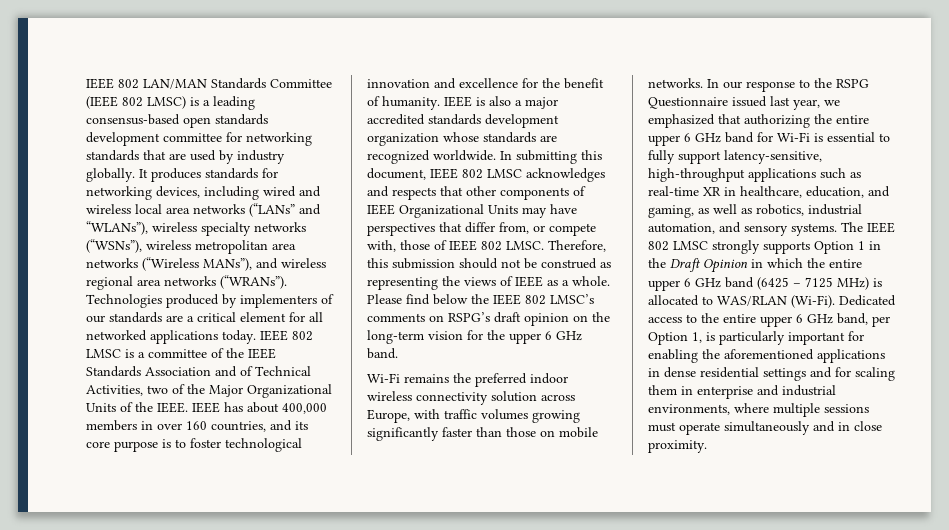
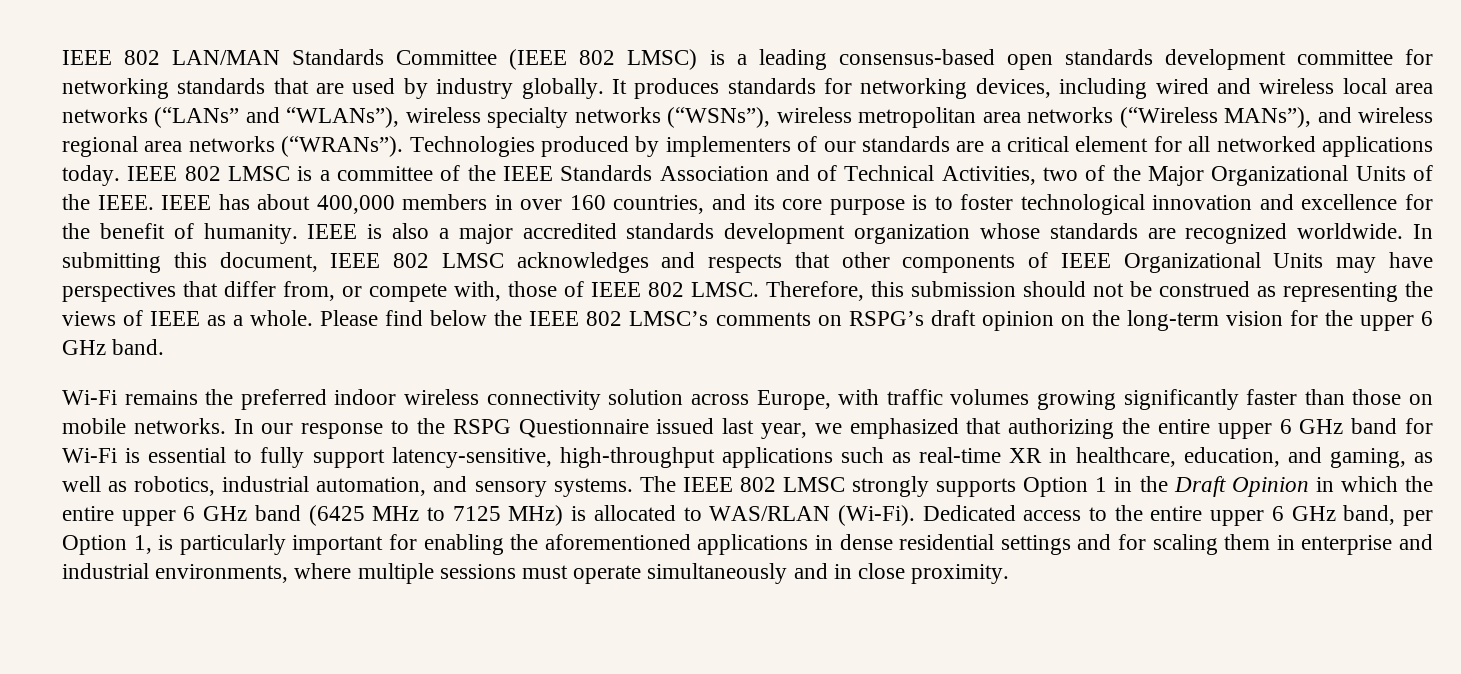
- The IEEE 802 LMSC strongly supports Option 1 in the Draft Opinion in which the entire upper 6 GHz band (6425 – 7125 MHz) is allocated to WAS/RLAN (Wi-Fi).
+ The IEEE 802 LMSC strongly supports Option 1 in the Draft Opinion in which the entire upper 6 GHz band (6425 MHz to 7125 MHz) is allocated to WAS/RLAN (Wi-Fi).

